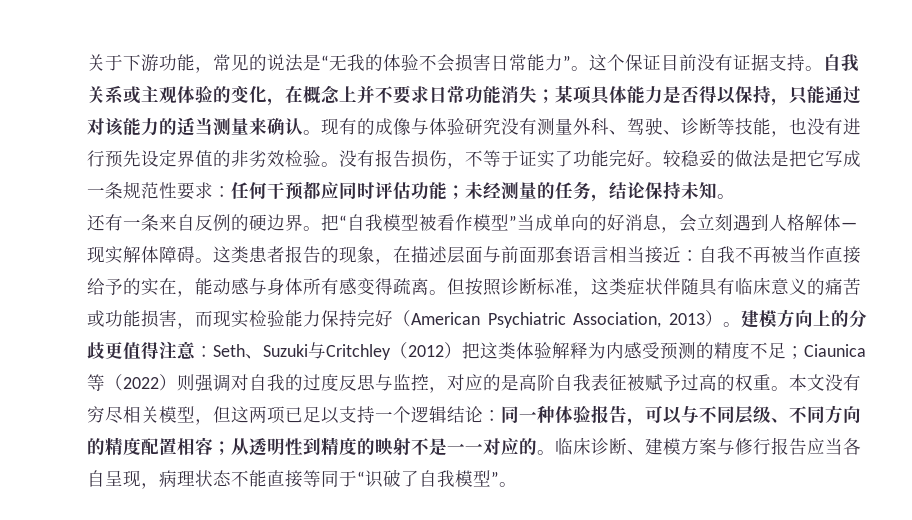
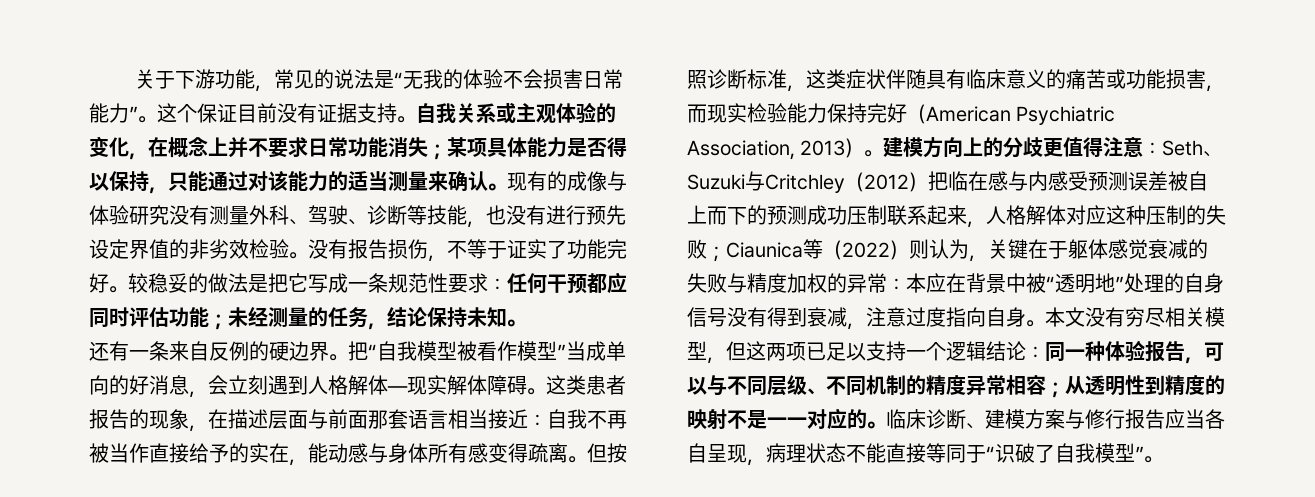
- 建模方向上的分歧更值得注意：Seth、Suzuki与Critchley（2012）把这类体验解释为内感受预测的精度不足；Ciaunica等（2022）则强调对自我的过度反思与监控，对应的是高阶自我表征被赋予过高的权重。
+ 建模方向上的分歧更值得注意：Seth、Suzuki与Critchley（2012）把临在感与内感受预测误差被自上而下的预测成功压制联系起来，人格解体对应这种压制的失败；Ciaunica等（2022）则认为，关键在于躯体感觉衰减的失败与精度加权的异常：本应在背景中被“透明地”处理的自身信号没有得到衰减，注意过度指向自身。
- 本文没有穷尽相关模型，但这两项已足以支持一个逻辑结论：同一种体验报告，可以与不同层级、不同方向的精度配置相容；从透明性到精度的映射不是一一对应的。
+ 本文没有穷尽相关模型，但这两项已足以支持一个逻辑结论：同一种体验报告，可以与不同层级、不同机制的精度异常相容；从透明性到精度的映射不是一一对应的。

